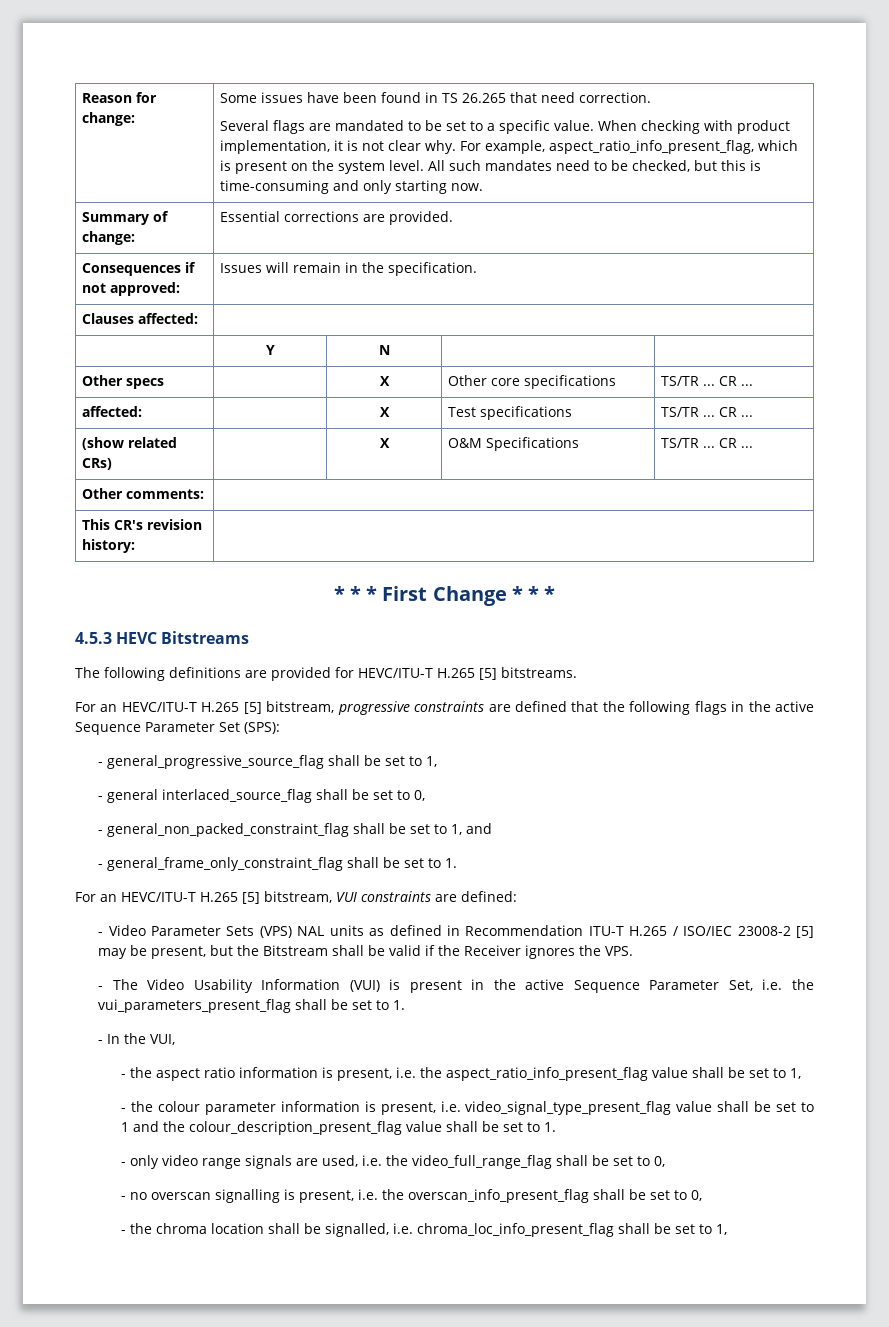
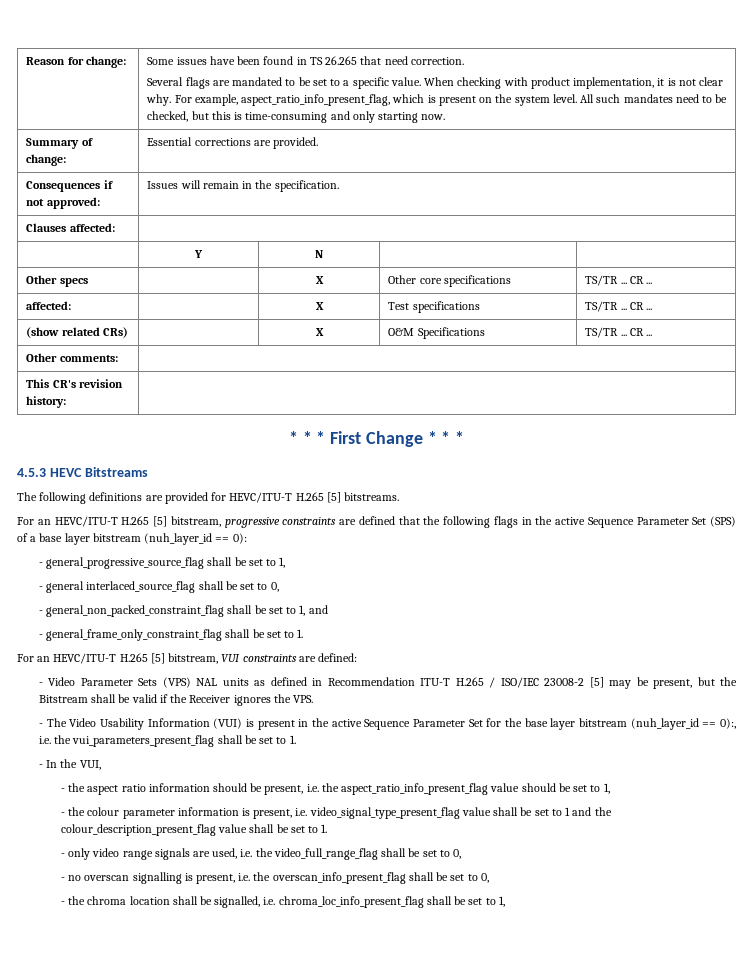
- For an HEVC/ITU-T H.265 [5] bitstream, progressive constraints are defined that the following flags in the active Sequence Parameter Set (SPS):
+ For an HEVC/ITU-T H.265 [5] bitstream, progressive constraints are defined that the following flags in the active Sequence Parameter Set (SPS) of a base layer bitstream (nuh_layer_id == 0):
- - The Video Usability Information (VUI) is present in the active Sequence Parameter Set, i.e. the vui_parameters_present_flag shall be set to 1.
+ - The Video Usability Information (VUI) is present in the active Sequence Parameter Set for the base layer bitstream (nuh_layer_id == 0):, i.e. the vui_parameters_present_flag shall be set to 1.
- - the aspect ratio information is present, i.e. the aspect_ratio_info_present_flag value shall be set to 1,
+ - the aspect ratio information should be present, i.e. the aspect_ratio_info_present_flag value should be set to 1,

